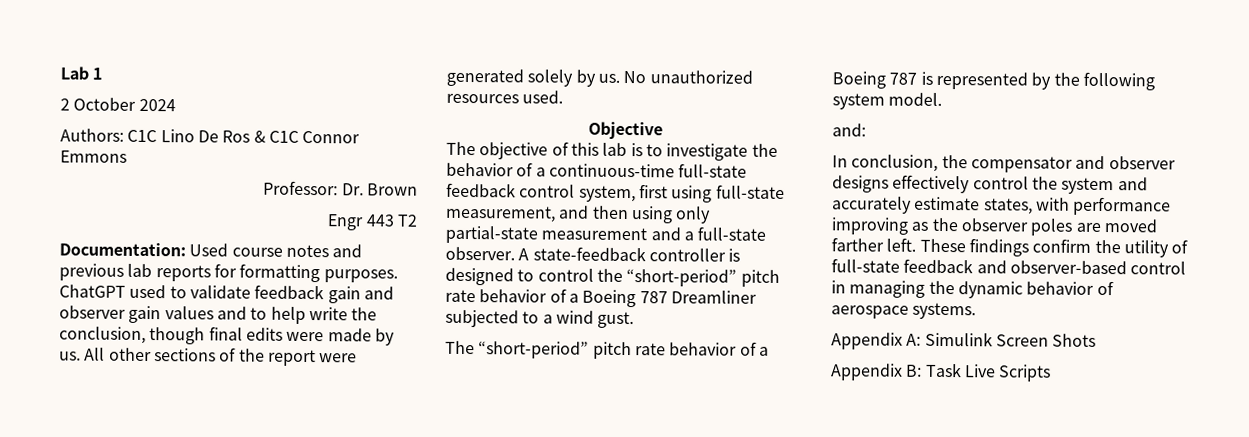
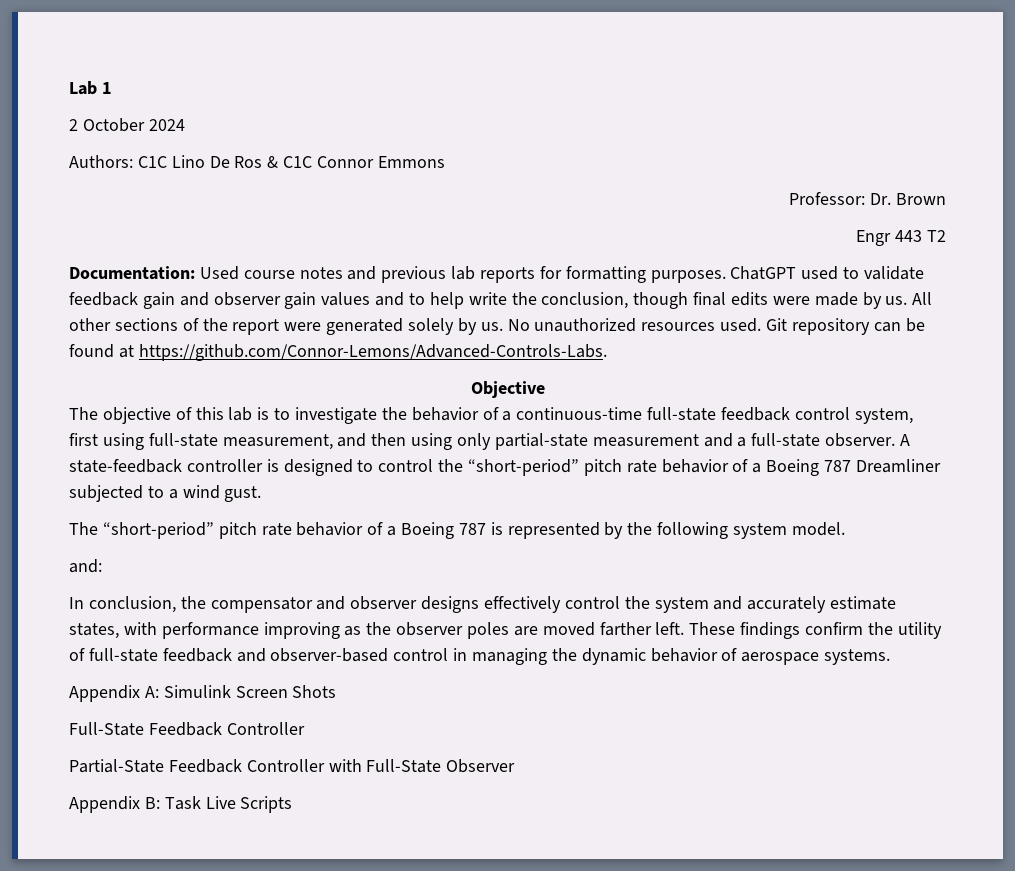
+ Git repository can be found at https://github.com/Connor-Lemons/Advanced-Controls-Labs.
+ Full-State Feedback Controller
+ Partial-State Feedback Controller with Full-State Observer

